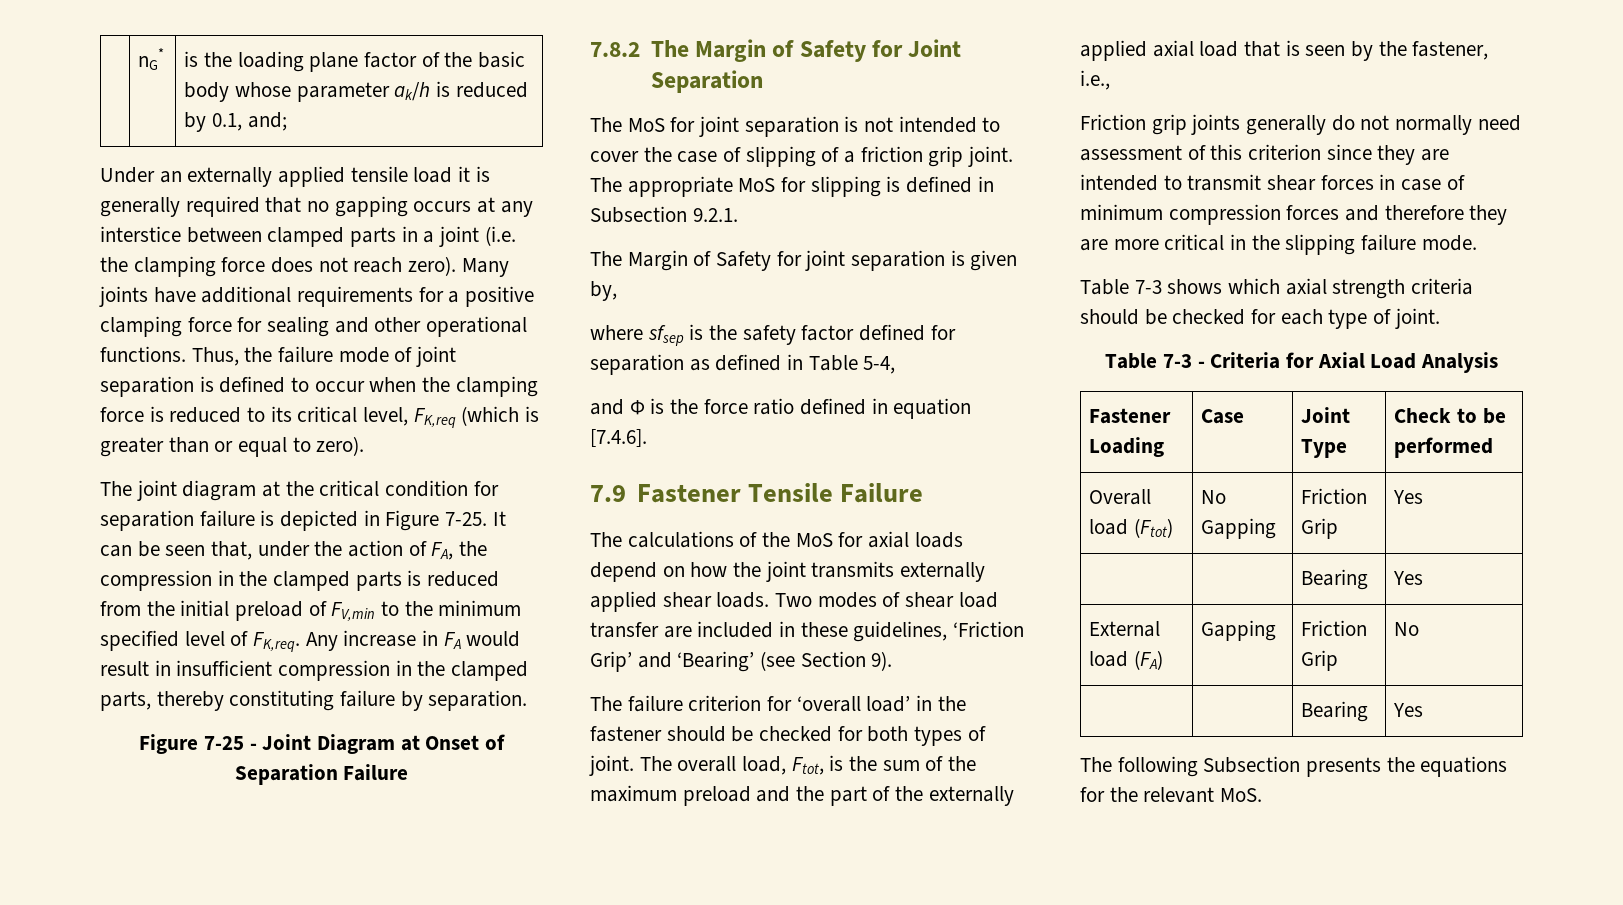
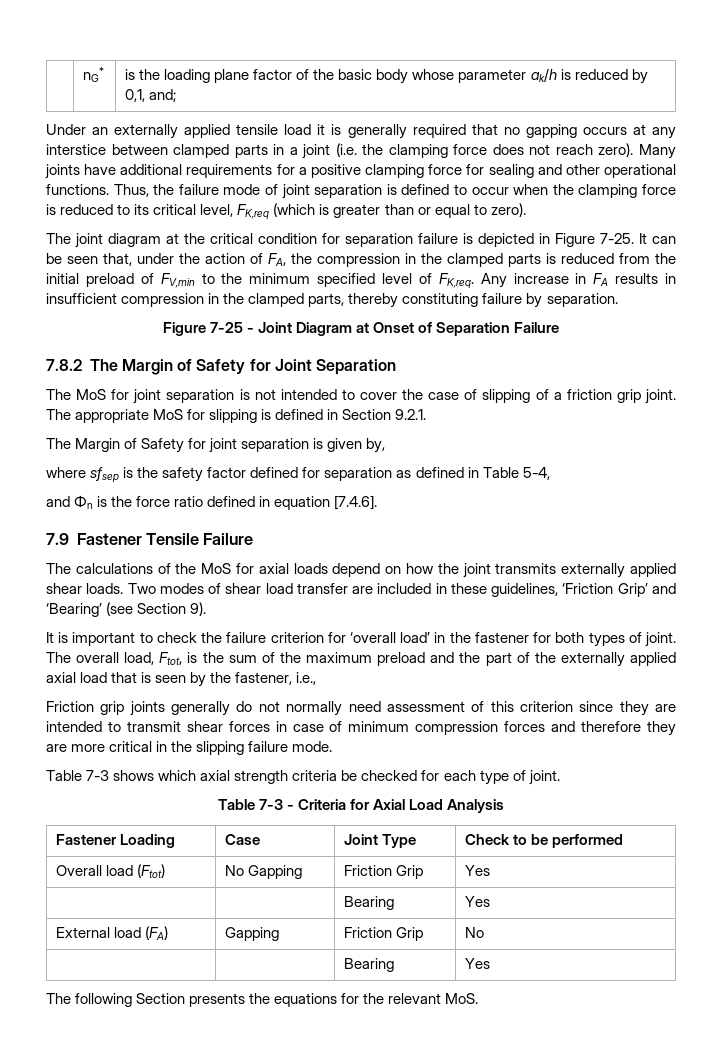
- | nG* | is the loading plane factor of the basic body whose parameter ak/h is reduced by 0.1, and;
+ | nG* | is the loading plane factor of the basic body whose parameter ak/h is reduced by 0,1, and;
- Any increase in FA would result in insufficient compression in the clamped parts, thereby constituting failure by separation.
+ Any increase in FA results in insufficient compression in the clamped parts, thereby constituting failure by separation.
- The appropriate MoS for slipping is defined in Subsection 9.2.1.
+ The appropriate MoS for slipping is defined in Section 9.2.1.
- and Φ is the force ratio defined in equation [7.4.6].
+ and Φn is the force ratio defined in equation [7.4.6].
- The failure criterion for ‘overall load’ in the fastener should be checked for both types of joint.
+ It is important to check the failure criterion for ‘overall load’ in the fastener for both types of joint.
- Table 7-3 shows which axial strength criteria should be checked for each type of joint.
+ Table 7-3 shows which axial strength criteria be checked for each type of joint.
- The following Subsection presents the equations for the relevant MoS.
+ The following Section presents the equations for the relevant MoS.

